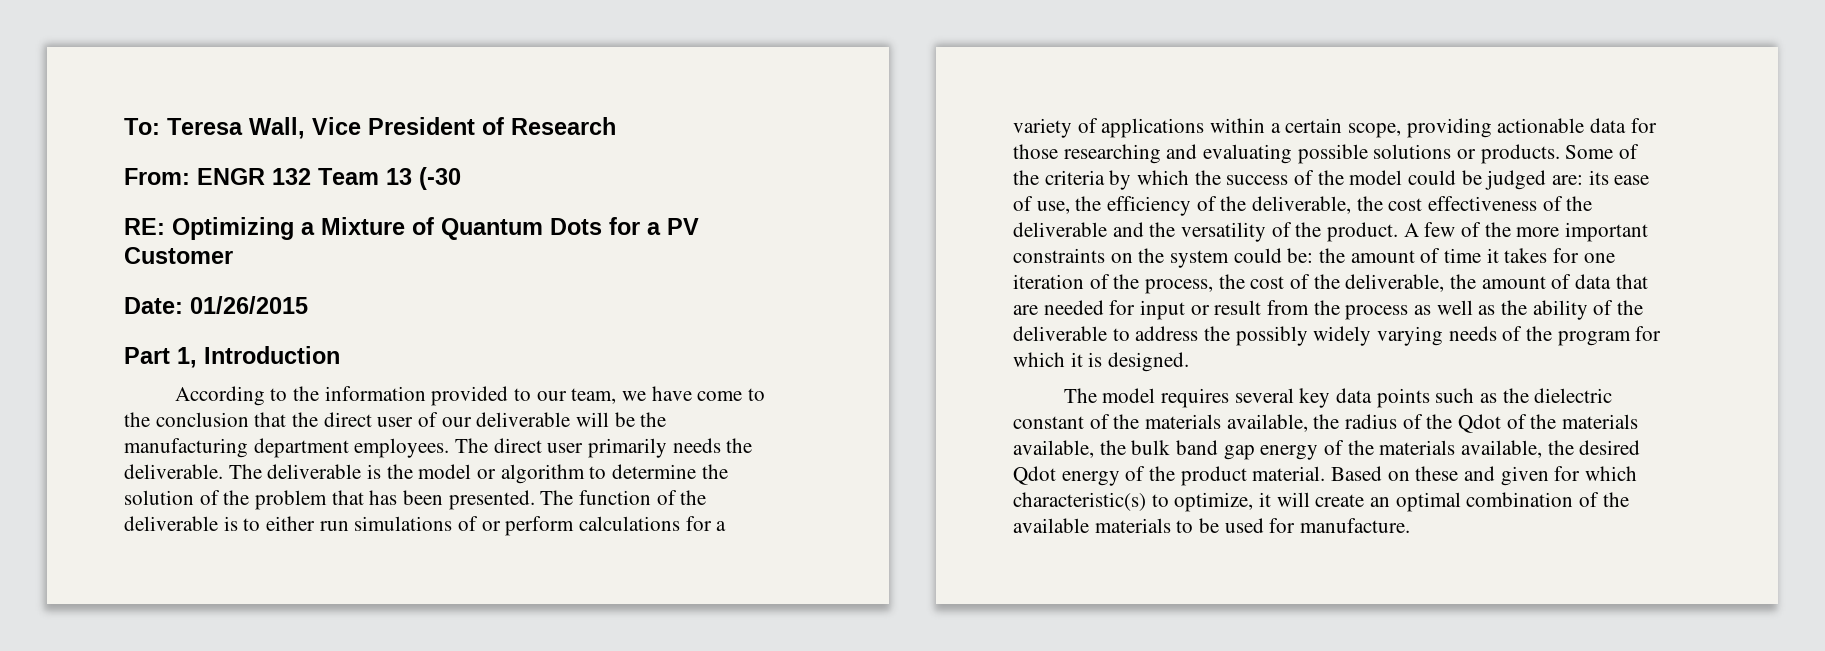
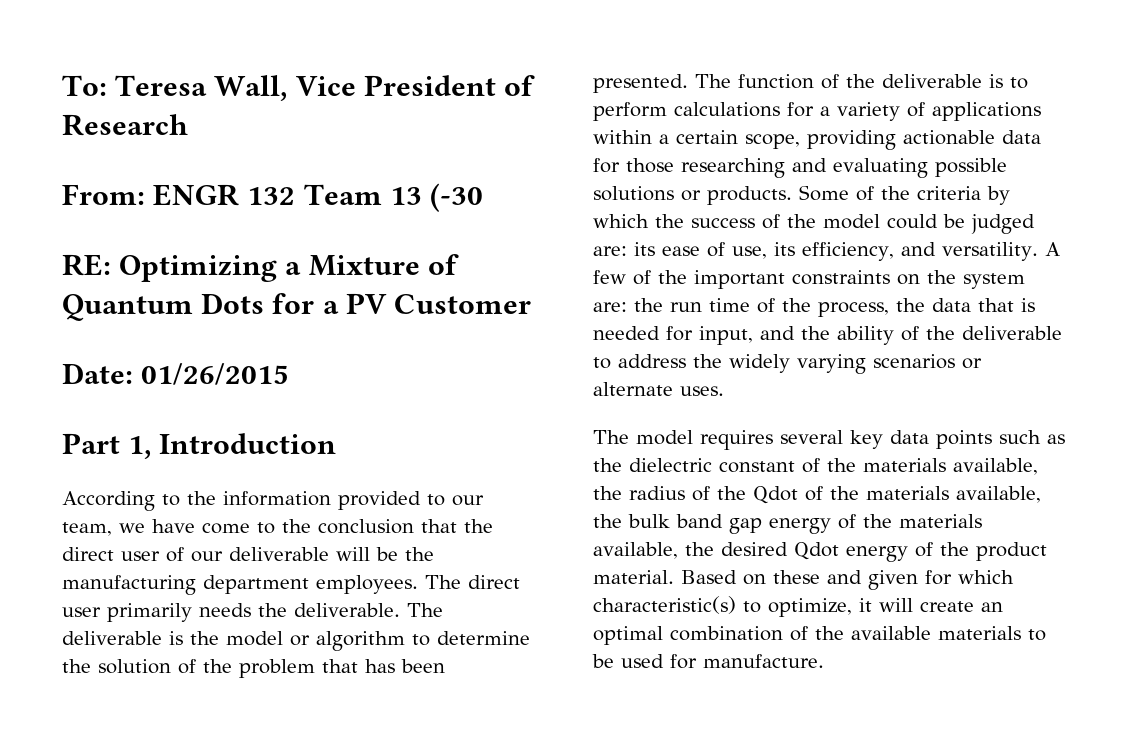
- The function of the deliverable is to either run simulations of or perform calculations for a variety of applications within a certain scope, providing actionable data for those researching and evaluating possible solutions or products.
+ The function of the deliverable is to perform calculations for a variety of applications within a certain scope, providing actionable data for those researching and evaluating possible solutions or products.
- Some of the criteria by which the success of the model could be judged are: its ease of use, the efficiency of the deliverable, the cost effectiveness of the deliverable and the versatility of the product.
+ Some of the criteria by which the success of the model could be judged are: its ease of use, its efficiency, and versatility.
- A few of the more important constraints on the system could be: the amount of time it takes for one iteration of the process, the cost of the deliverable, the amount of data that are needed for input or result from the process as well as the ability of the deliverable to address the possibly widely varying needs of the program for which it is designed.
+ A few of the important constraints on the system are: the run time of the process, the data that is needed for input, and the ability of the deliverable to address the widely varying scenarios or alternate uses.

